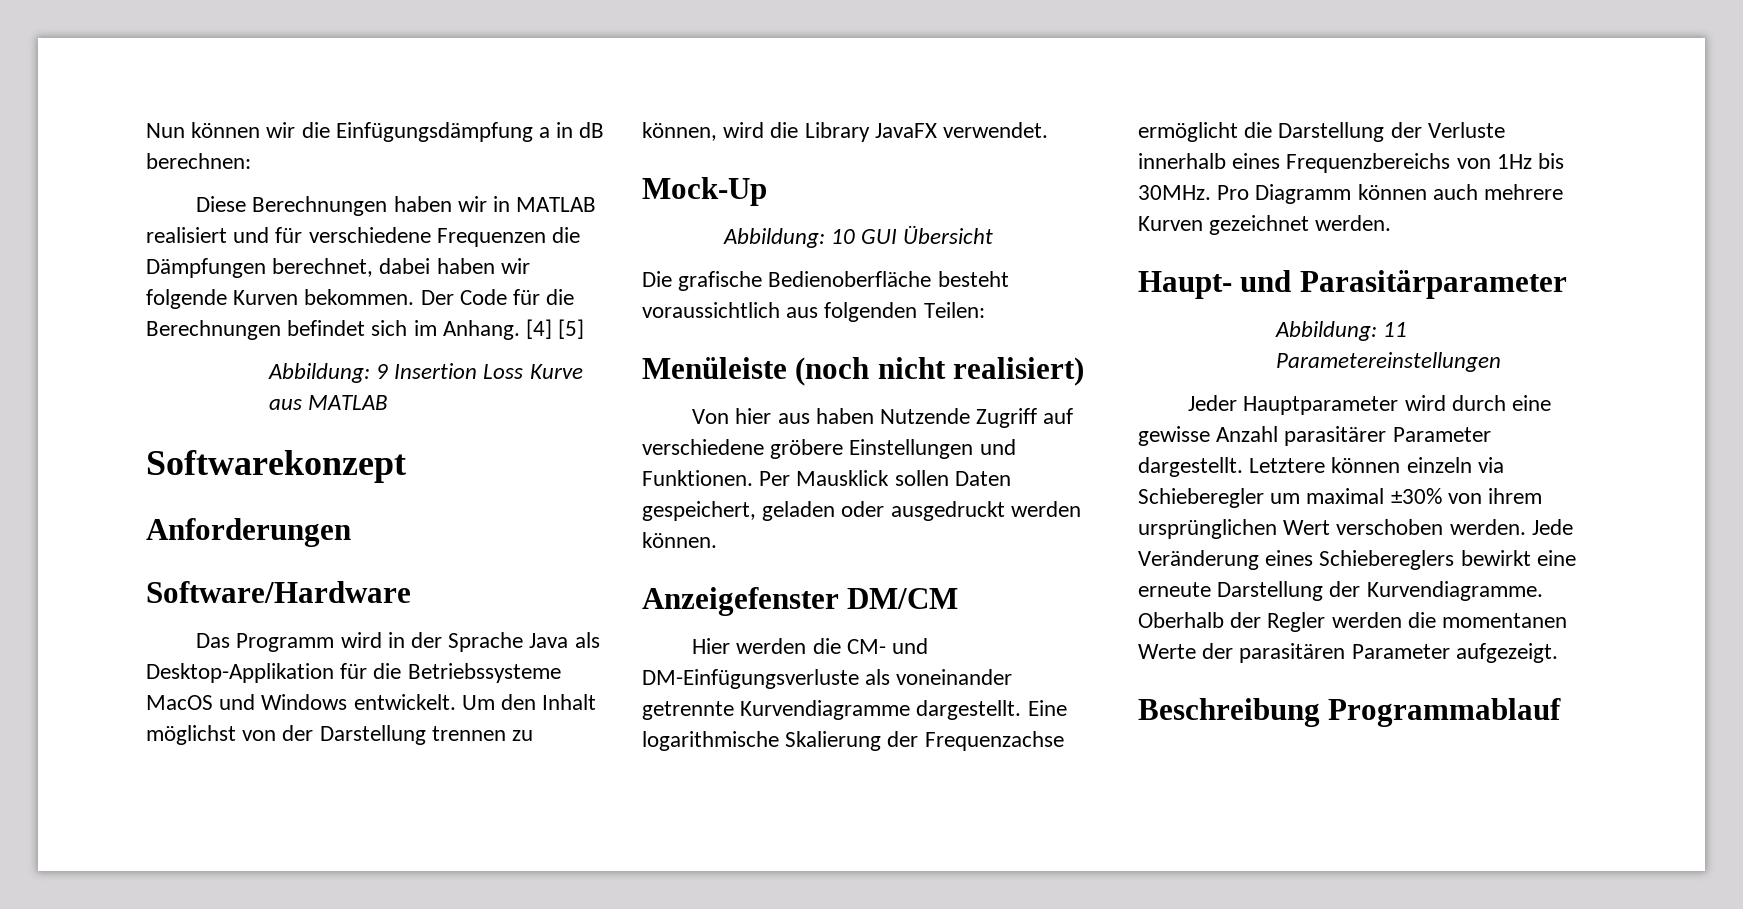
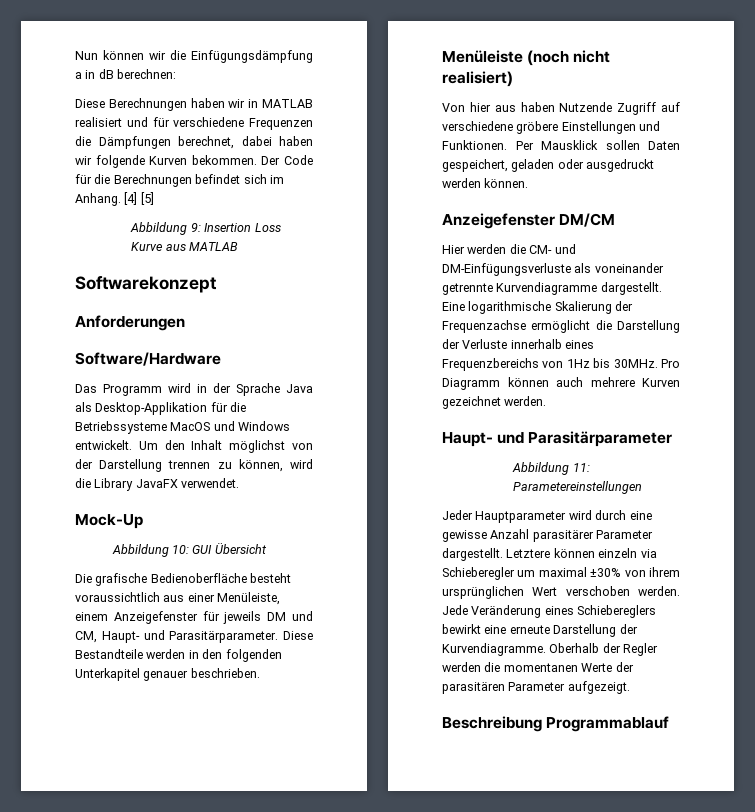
- Abbildung: 9 Insertion Loss Kurve aus MATLAB
+ Abbildung 9: Insertion Loss Kurve aus MATLAB
- Abbildung: 10 GUI Übersicht
+ Abbildung 10: GUI Übersicht
- Die grafische Bedienoberfläche besteht voraussichtlich aus folgenden Teilen:
+ Die grafische Bedienoberfläche besteht voraussichtlich aus einer Menüleiste, einem Anzeigefenster für jeweils DM und CM, Haupt- und Parasitärparameter. Diese Bestandteile werden in den folgenden Unterkapitel genauer beschrieben.
- Abbildung: 11 Parametereinstellungen
+ Abbildung 11: Parametereinstellungen

